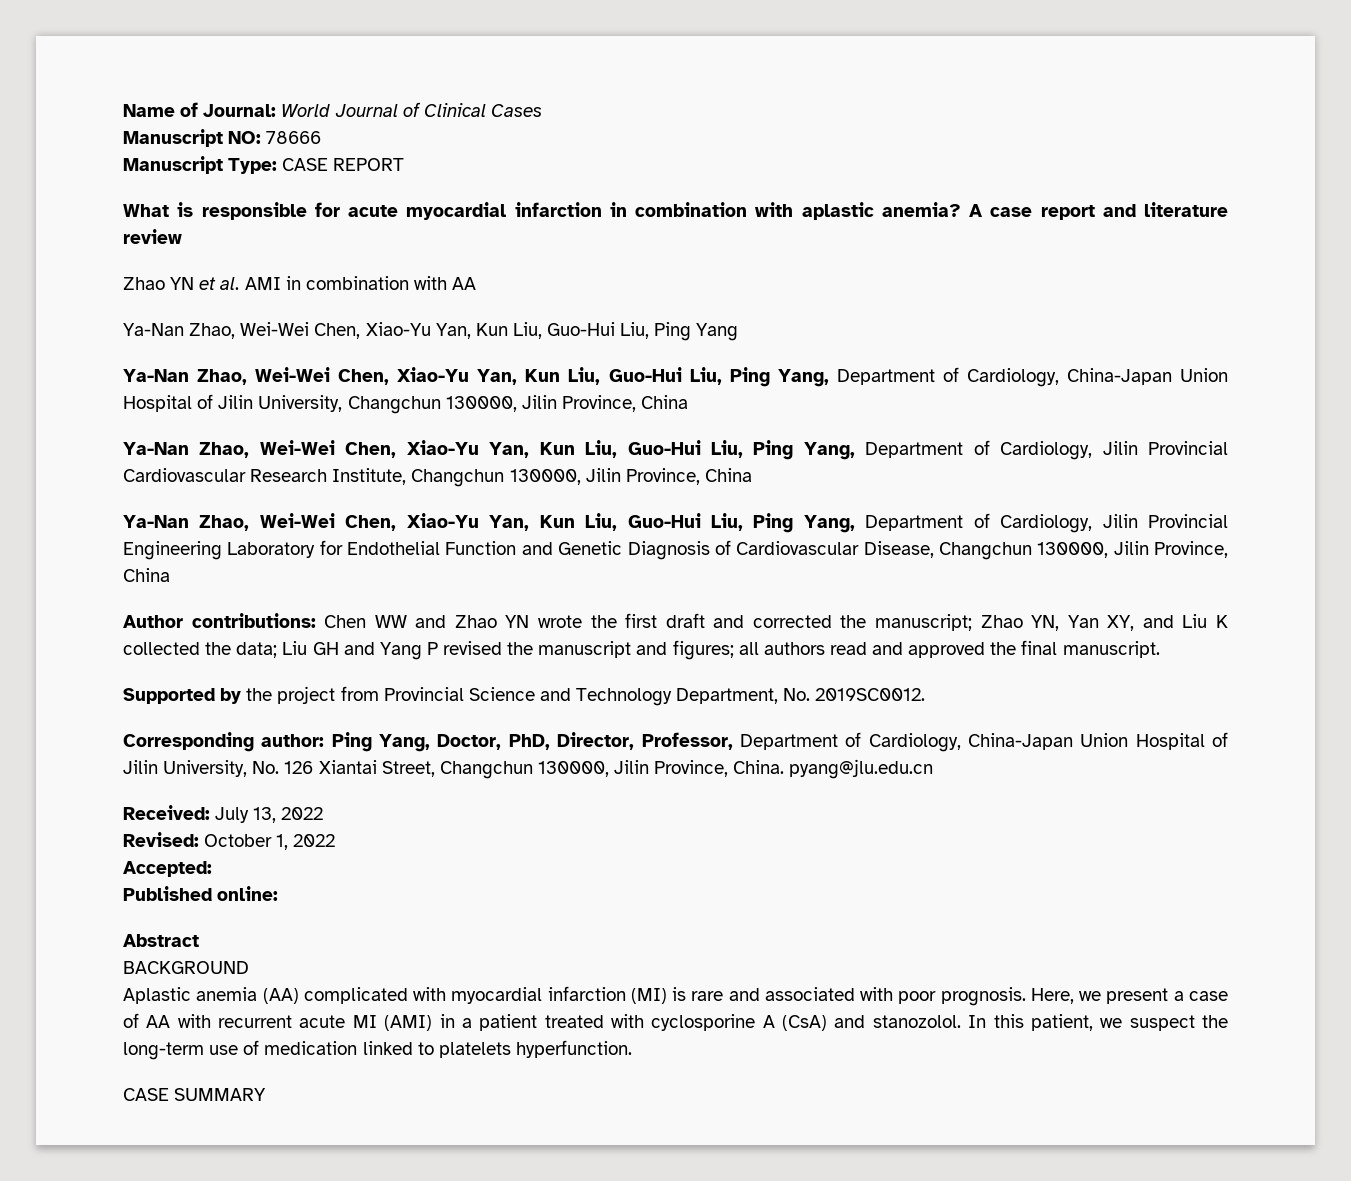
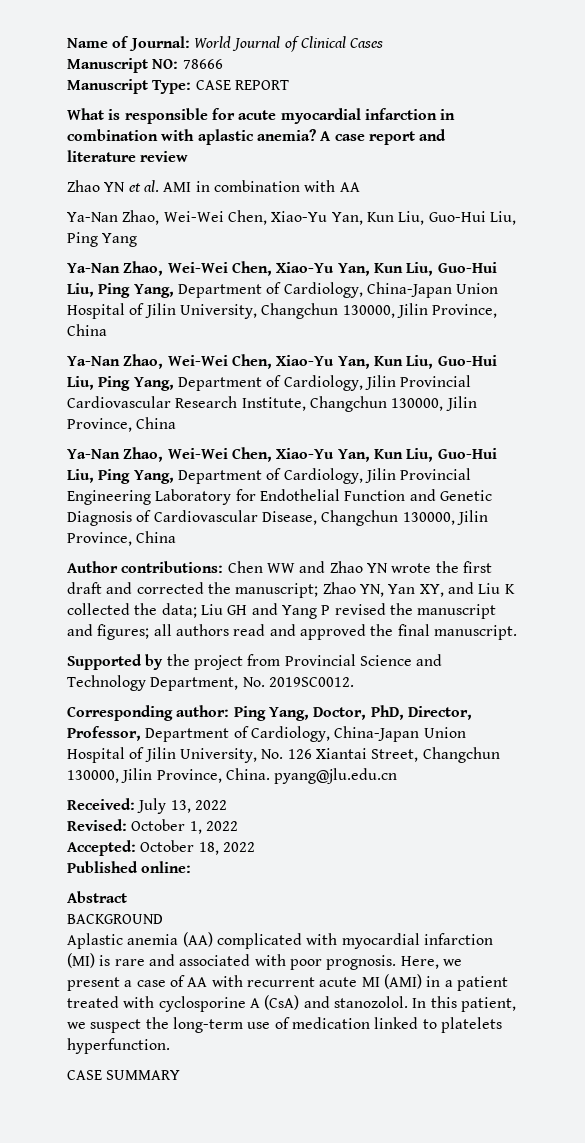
- Accepted:
+ Accepted: October 18, 2022

